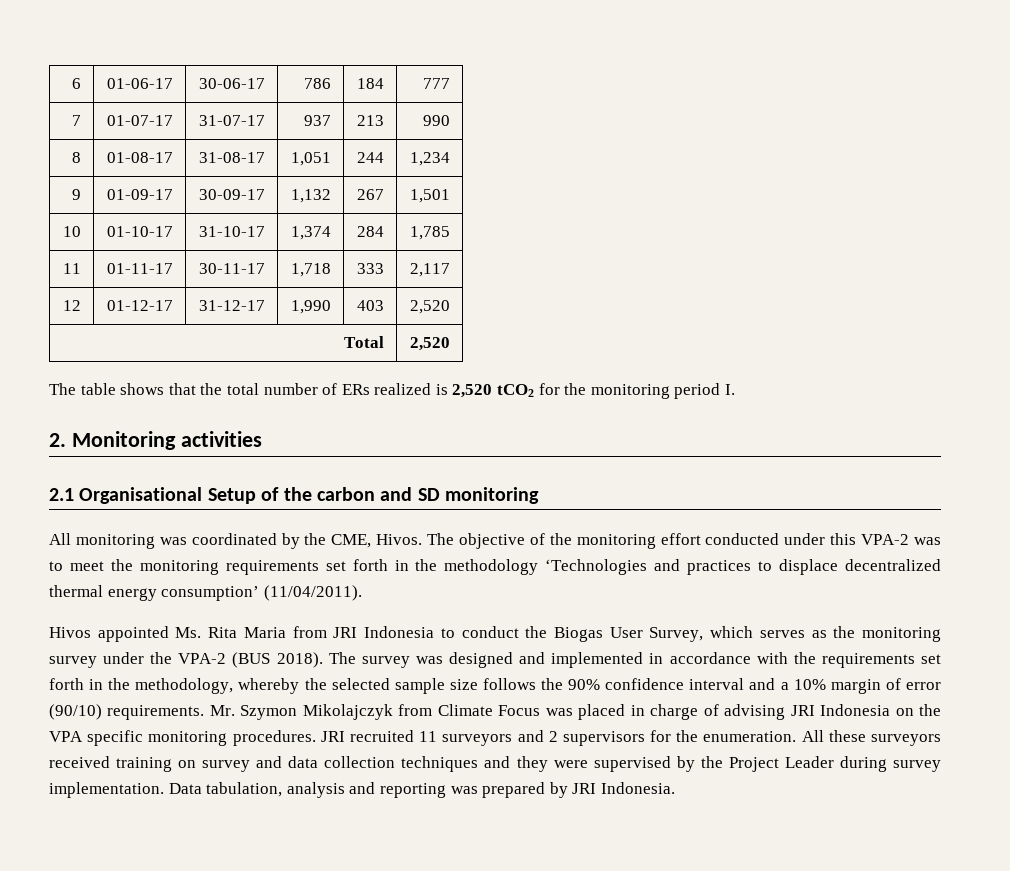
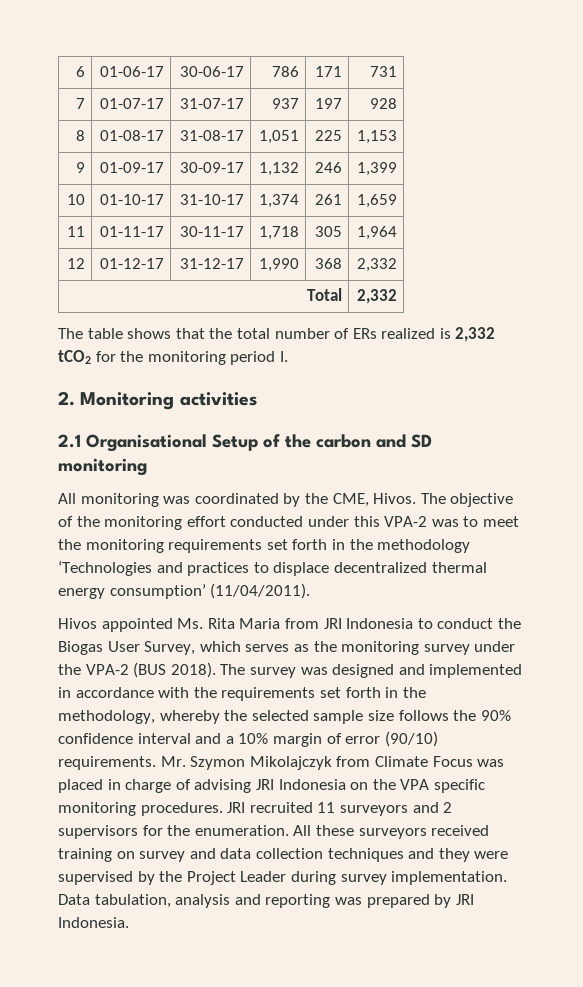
- 6 | 01-06-17 | 30-06-17 | 786 | 184 | 777
+ 6 | 01-06-17 | 30-06-17 | 786 | 171 | 731
- 7 | 01-07-17 | 31-07-17 | 937 | 213 | 990
+ 7 | 01-07-17 | 31-07-17 | 937 | 197 | 928
- 8 | 01-08-17 | 31-08-17 | 1,051 | 244 | 1,234
+ 8 | 01-08-17 | 31-08-17 | 1,051 | 225 | 1,153
- 9 | 01-09-17 | 30-09-17 | 1,132 | 267 | 1,501
+ 9 | 01-09-17 | 30-09-17 | 1,132 | 246 | 1,399
- 10 | 01-10-17 | 31-10-17 | 1,374 | 284 | 1,785
+ 10 | 01-10-17 | 31-10-17 | 1,374 | 261 | 1,659
- 11 | 01-11-17 | 30-11-17 | 1,718 | 333 | 2,117
+ 11 | 01-11-17 | 30-11-17 | 1,718 | 305 | 1,964
- 12 | 01-12-17 | 31-12-17 | 1,990 | 403 | 2,520
+ 12 | 01-12-17 | 31-12-17 | 1,990 | 368 | 2,332
- Total | 2,520
+ Total | 2,332
- The table shows that the total number of ERs realized is 2,520 tCO2 for the monitoring period I.
+ The table shows that the total number of ERs realized is 2,332 tCO2 for the monitoring period I.

